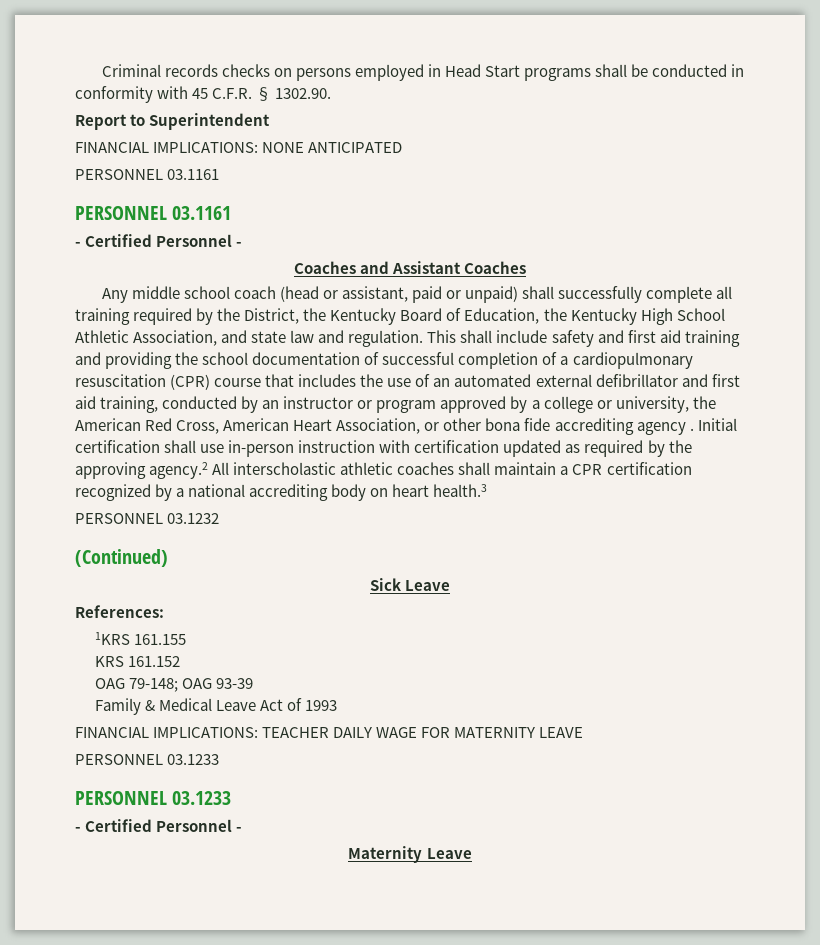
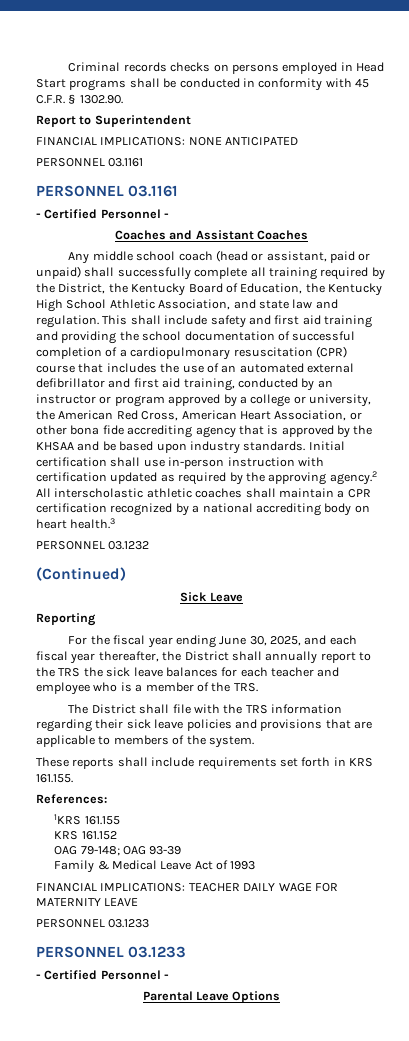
- This shall include safety and first aid training and providing the school documentation of successful completion of a cardiopulmonary resuscitation (CPR) course that includes the use of an automated external defibrillator and first aid training, conducted by an instructor or program approved by a college or university, the American Red Cross, American Heart Association, or other bona fide accrediting agency .
+ This shall include safety and first aid training and providing the school documentation of successful completion of a cardiopulmonary resuscitation (CPR) course that includes the use of an automated external defibrillator and first aid training, conducted by an instructor or program approved by a college or university, the American Red Cross, American Heart Association, or other bona fide accrediting agency that is approved by the KHSAA and be based upon industry standards.
+ Reporting
+ For the fiscal year ending June 30, 2025, and each fiscal year thereafter, the District shall annually report to the TRS the sick leave balances for each teacher and employee who is a member of the TRS.
+ The District shall file with the TRS information regarding their sick leave policies and provisions that are applicable to members of the system.
+ These reports shall include requirements set forth in KRS 161.155.
- Maternity Leave
+ Parental Leave Options

